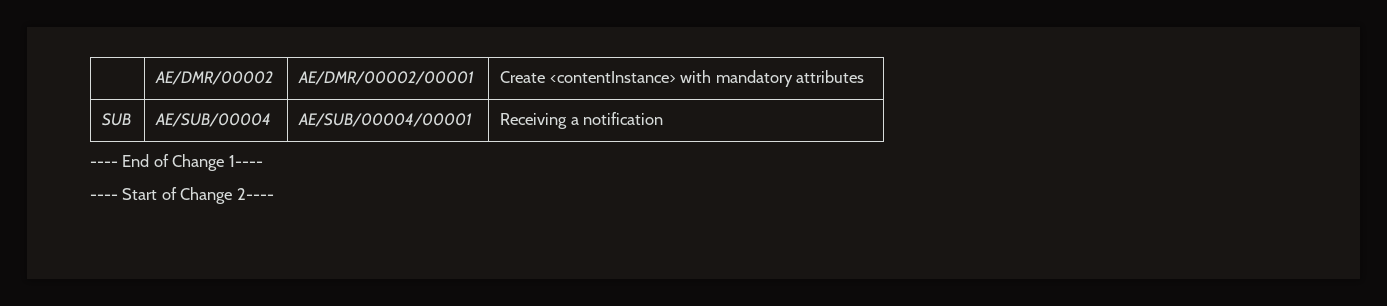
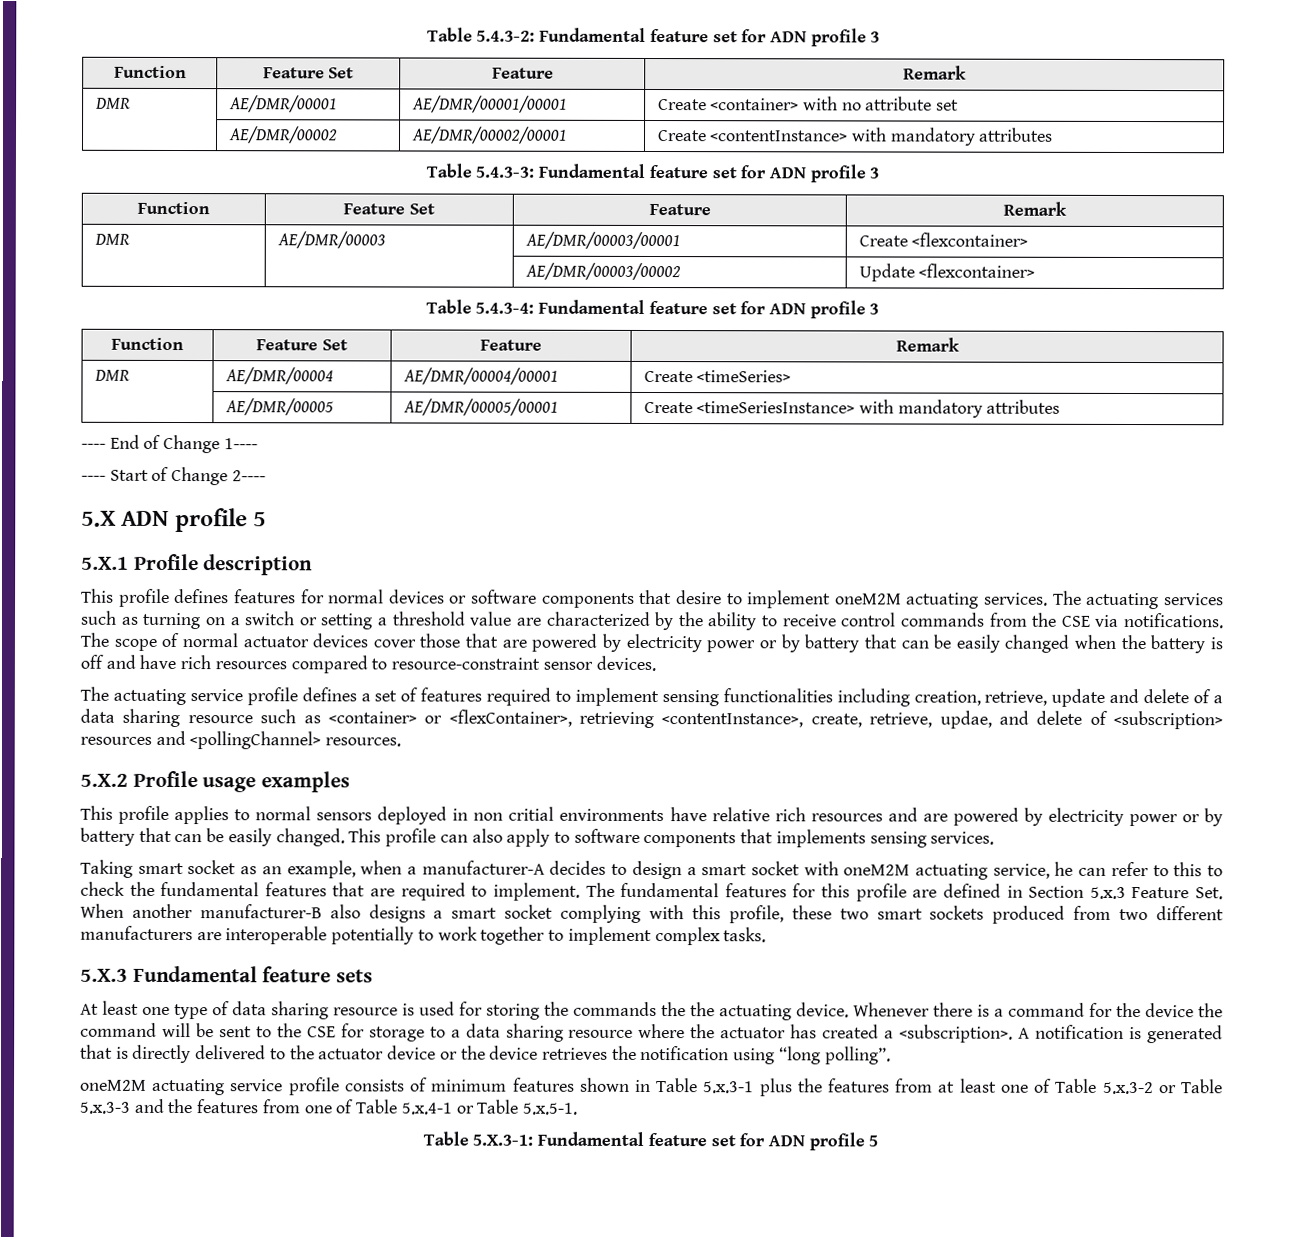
+ Table 5.4.3-2: Fundamental feature set for ADN profile 3
+ Function | Feature Set | Feature | Remark
+ DMR | AE/DMR/00001 | AE/DMR/00001/00001 | Create <container> with no attribute set
- SUB | AE/SUB/00004 | AE/SUB/00004/00001 | Receiving a notification
+ Table 5.4.3-3: Fundamental feature set for ADN profile 3
+ Function | Feature Set | Feature | Remark
+ DMR | AE/DMR/00003 | AE/DMR/00003/00001 | Create <flexcontainer>
+ | | AE/DMR/00003/00002 | Update <flexcontainer>
+ Table 5.4.3-4: Fundamental feature set for ADN profile 3
+ Function | Feature Set | Feature | Remark
+ DMR | AE/DMR/00004 | AE/DMR/00004/00001 | Create <timeSeries>
+ | AE/DMR/00005 | AE/DMR/00005/00001 | Create <timeSeriesInstance> with mandatory attributes
+ 5.X ADN profile 5
+ 5.X.1 Profile description
+ This profile defines features for normal devices or software components that desire to implement oneM2M actuating services. The actuating services such as turning on a switch or setting a threshold value are characterized by the ability to receive control commands from the CSE via notifications. The scope of normal actuator devices cover those that are powered by electricity power or by battery that can be easily changed when the battery is off and have rich resources compared to resource-constraint sensor devices.
+ The actuating service profile defines a set of features required to implement sensing functionalities including creation, retrieve, update and delete of a data sharing resource such as <container> or <flexContainer>, retrieving <contentInstance>, create, retrieve, updae, and delete of <subscription> resources and <pollingChannel> resources.
+ 5.X.2 Profile usage examples
+ This profile applies to normal sensors deployed in non critial environments have relative rich resources and are powered by electricity power or by battery that can be easily changed. This profile can also apply to software components that implements sensing services.
+ Taking smart socket as an example, when a manufacturer-A decides to design a smart socket with oneM2M actuating service, he can refer to this to check the fundamental features that are required to implement. The fundamental features for this profile are defined in Section 5.x.3 Feature Set. When another manufacturer-B also designs a smart socket complying with this profile, these two smart sockets produced from two different manufacturers are interoperable potentially to work together to implement complex tasks.
+ 5.X.3 Fundamental feature sets
+ At least one type of data sharing resource is used for storing the commands the the actuating device. Whenever there is a command for the device the command will be sent to the CSE for storage to a data sharing resource where the actuator has created a <subscription>. A notification is generated that is directly delivered to the actuator device or the device retrieves the notification using “long polling”.
+ oneM2M actuating service profile consists of minimum features shown in Table 5.x.3-1 plus the features from at least one of Table 5.x.3-2 or Table 5.x.3-3 and the features from one of Table 5.x.4-1 or Table 5.x.5-1.
+ Table 5.X.3-1: Fundamental feature set for ADN profile 5

